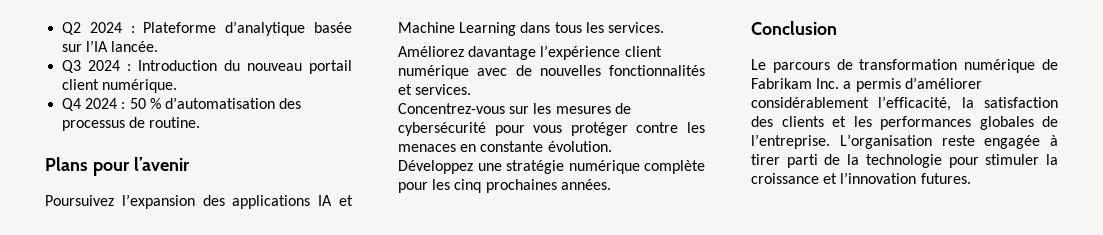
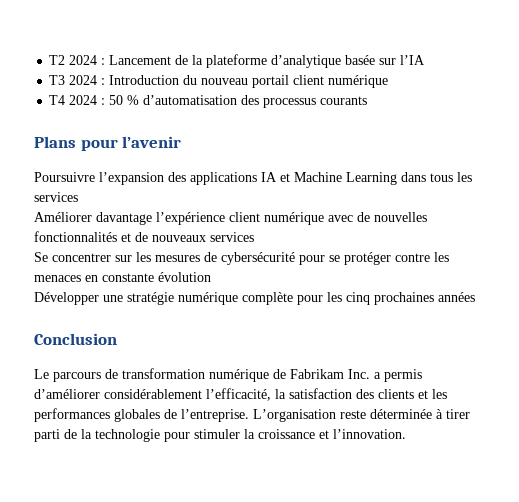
- Q2 2024 : Plateforme d’analytique basée sur l’IA lancée.
- Q3 2024 : Introduction du nouveau portail client numérique.
- Q4 2024 : 50 % d’automatisation des processus de routine.
+ T2 2024 : Lancement de la plateforme d’analytique basée sur l’IA
+ T3 2024 : Introduction du nouveau portail client numérique
+ T4 2024 : 50 % d’automatisation des processus courants
- Poursuivez l’expansion des applications IA et Machine Learning dans tous les services.
- Améliorez davantage l’expérience client numérique avec de nouvelles fonctionnalités et services.
- Concentrez-vous sur les mesures de cybersécurité pour vous protéger contre les menaces en constante évolution.
- Développez une stratégie numérique complète pour les cinq prochaines années.
+ Poursuivre l’expansion des applications IA et Machine Learning dans tous les services
+ Améliorer davantage l’expérience client numérique avec de nouvelles fonctionnalités et de nouveaux services
+ Se concentrer sur les mesures de cybersécurité pour se protéger contre les menaces en constante évolution
+ Développer une stratégie numérique complète pour les cinq prochaines années
- L’organisation reste engagée à tirer parti de la technologie pour stimuler la croissance et l’innovation futures.
+ L’organisation reste déterminée à tirer parti de la technologie pour stimuler la croissance et l’innovation.

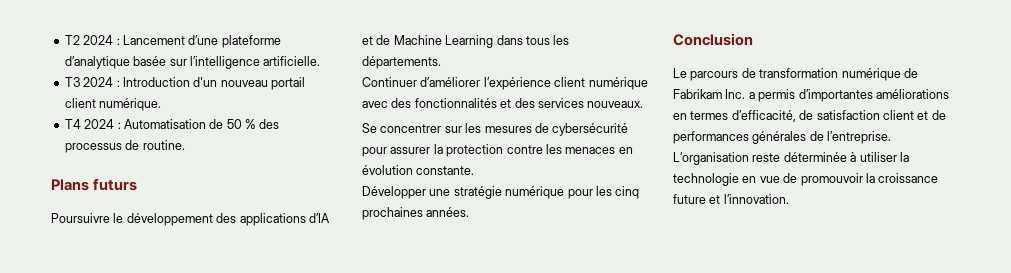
- T2 2024 : Lancement de la plateforme d’analytique basée sur l’IA
+ T2 2024 : Lancement d’une plateforme d’analytique basée sur l’intelligence artificielle.
- T3 2024 : Introduction du nouveau portail client numérique
+ T3 2024 : Introduction d'un nouveau portail client numérique.
- T4 2024 : 50 % d’automatisation des processus courants
+ T4 2024 : Automatisation de 50 % des processus de routine.
- Plans pour l’avenir
+ Plans futurs
- Poursuivre l’expansion des applications IA et Machine Learning dans tous les services
- Améliorer davantage l’expérience client numérique avec de nouvelles fonctionnalités et de nouveaux services
+ Poursuivre le développement des applications d’IA et de Machine Learning dans tous les départements.
+ Continuer d’améliorer l’expérience client numérique avec des fonctionnalités et des services nouveaux.
- Se concentrer sur les mesures de cybersécurité pour se protéger contre les menaces en constante évolution
+ Se concentrer sur les mesures de cybersécurité pour assurer la protection contre les menaces en évolution constante.
- Développer une stratégie numérique complète pour les cinq prochaines années
+ Développer une stratégie numérique pour les cinq prochaines années.
- Le parcours de transformation numérique de Fabrikam Inc. a permis d’améliorer considérablement l’efficacité, la satisfaction des clients et les performances globales de l’entreprise.
+ Le parcours de transformation numérique de Fabrikam Inc. a permis d’importantes améliorations en termes d’efficacité, de satisfaction client et de performances générales de l’entreprise.
- L’organisation reste déterminée à tirer parti de la technologie pour stimuler la croissance et l’innovation.
+ L’organisation reste déterminée à utiliser la technologie en vue de promouvoir la croissance future et l’innovation.

